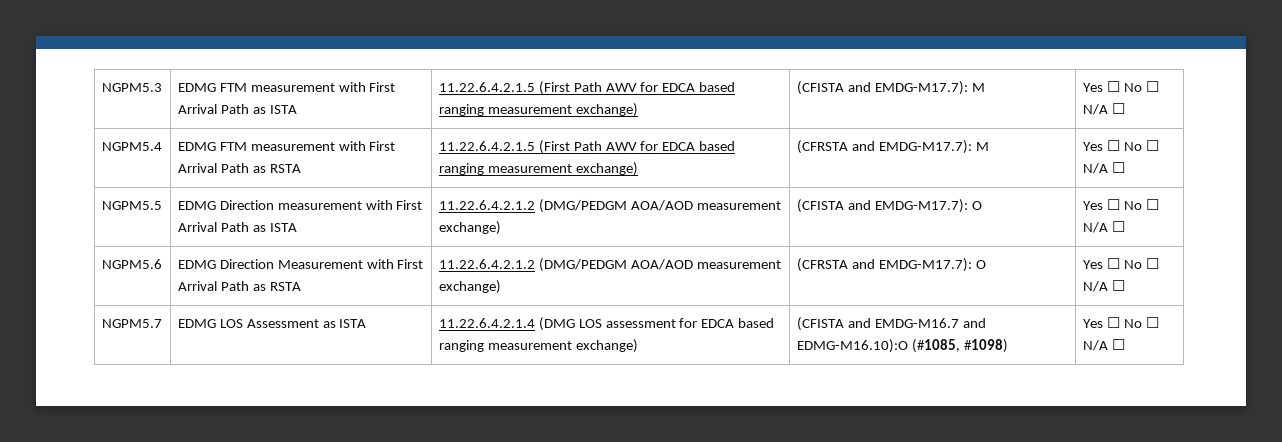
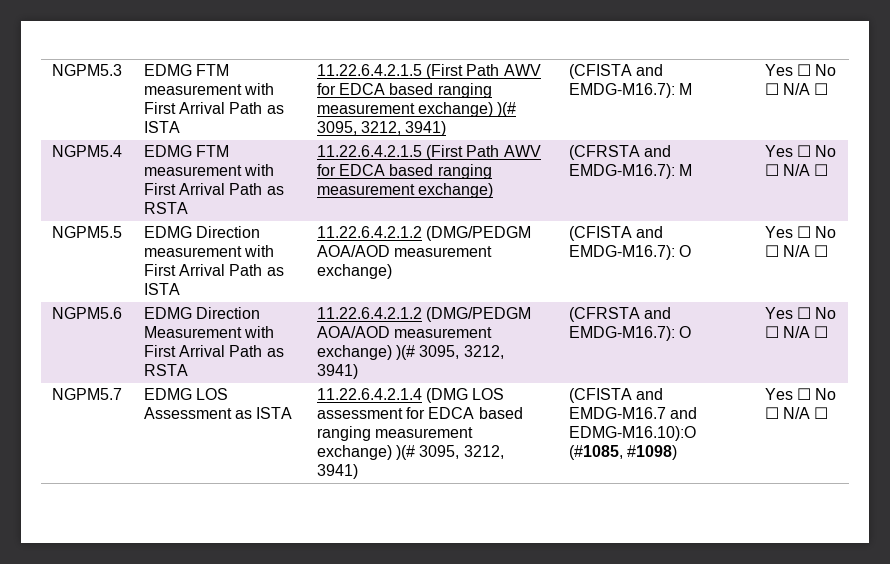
- NGPM5.3 | EDMG FTM measurement with First Arrival Path as ISTA | 11.22.6.4.2.1.5 (First Path AWV for EDCA based ranging measurement exchange) | (CFISTA and EMDG-M17.7): M | Yes ☐ No ☐ N/A ☐
+ NGPM5.3 | EDMG FTM measurement with First Arrival Path as ISTA | 11.22.6.4.2.1.5 (First Path AWV for EDCA based ranging measurement exchange) )(# 3095, 3212, 3941) | (CFISTA and EMDG-M16.7): M | Yes ☐ No ☐ N/A ☐
- NGPM5.4 | EDMG FTM measurement with First Arrival Path as RSTA | 11.22.6.4.2.1.5 (First Path AWV for EDCA based ranging measurement exchange) | (CFRSTA and EMDG-M17.7): M | Yes ☐ No ☐ N/A ☐
+ NGPM5.4 | EDMG FTM measurement with First Arrival Path as RSTA | 11.22.6.4.2.1.5 (First Path AWV for EDCA based ranging measurement exchange) | (CFRSTA and EMDG-M16.7): M | Yes ☐ No ☐ N/A ☐
- NGPM5.5 | EDMG Direction measurement with First Arrival Path as ISTA | 11.22.6.4.2.1.2 (DMG/PEDGM AOA/AOD measurement exchange) | (CFISTA and EMDG-M17.7): O | Yes ☐ No ☐ N/A ☐
+ NGPM5.5 | EDMG Direction measurement with First Arrival Path as ISTA | 11.22.6.4.2.1.2 (DMG/PEDGM AOA/AOD measurement exchange) | (CFISTA and EMDG-M16.7): O | Yes ☐ No ☐ N/A ☐
- NGPM5.6 | EDMG Direction Measurement with First Arrival Path as RSTA | 11.22.6.4.2.1.2 (DMG/PEDGM AOA/AOD measurement exchange) | (CFRSTA and EMDG-M17.7): O | Yes ☐ No ☐ N/A ☐
+ NGPM5.6 | EDMG Direction Measurement with First Arrival Path as RSTA | 11.22.6.4.2.1.2 (DMG/PEDGM AOA/AOD measurement exchange) )(# 3095, 3212, 3941) | (CFRSTA and EMDG-M16.7): O | Yes ☐ No ☐ N/A ☐
- NGPM5.7 | EDMG LOS Assessment as ISTA | 11.22.6.4.2.1.4 (DMG LOS assessment for EDCA based ranging measurement exchange) | (CFISTA and EMDG-M16.7 and EDMG-M16.10):O (#1085, #1098) | Yes ☐ No ☐ N/A ☐
+ NGPM5.7 | EDMG LOS Assessment as ISTA | 11.22.6.4.2.1.4 (DMG LOS assessment for EDCA based ranging measurement exchange) )(# 3095, 3212, 3941) | (CFISTA and EMDG-M16.7 and EDMG-M16.10):O (#1085, #1098) | Yes ☐ No ☐ N/A ☐

